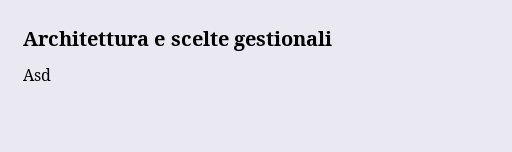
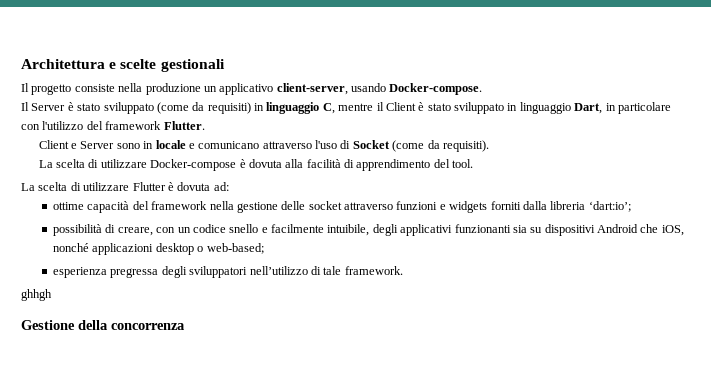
- Asd
+ Il progetto consiste nella produzione un applicativo client-server, usando Docker-compose.
+ Il Server è stato sviluppato (come da requisiti) in linguaggio C, mentre il Client è stato sviluppato in linguaggio Dart, in particolare con l'utilizzo del framework Flutter.
+ Client e Server sono in locale e comunicano attraverso l'uso di Socket (come da requisiti).
+ La scelta di utilizzare Docker-compose è dovuta alla facilità di apprendimento del tool.
+ La scelta di utilizzare Flutter è dovuta ad:
+ ottime capacità del framework nella gestione delle socket attraverso funzioni e widgets forniti dalla libreria ‘dart:io’;
+ possibilità di creare, con un codice snello e facilmente intuibile, degli applicativi funzionanti sia su dispositivi Android che iOS, nonché applicazioni desktop o web-based;
+ esperienza pregressa degli sviluppatori nell’utilizzo di tale framework.
+ ghhgh
+ Gestione della concorrenza

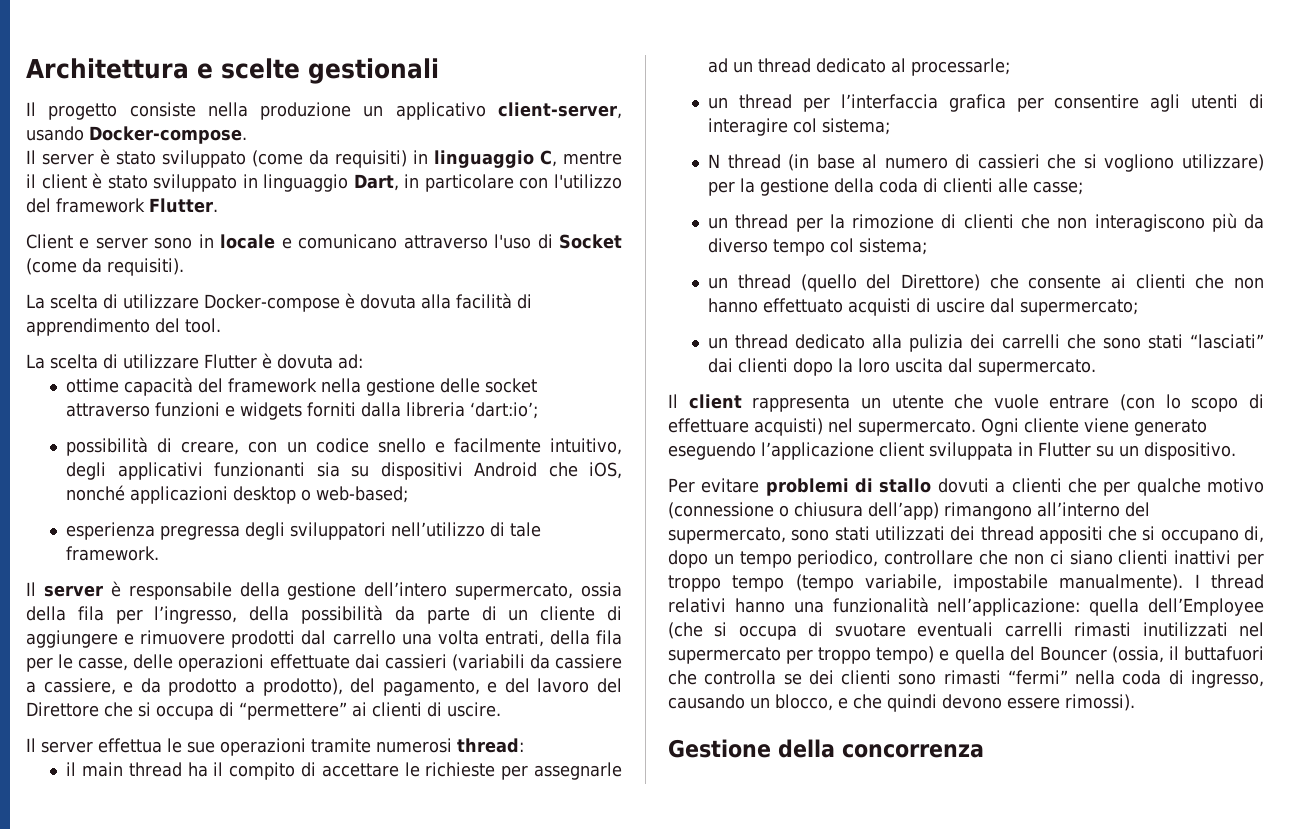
- Il Server è stato sviluppato (come da requisiti) in linguaggio C, mentre il Client è stato sviluppato in linguaggio Dart, in particolare con l'utilizzo del framework Flutter.
+ Il server è stato sviluppato (come da requisiti) in linguaggio C, mentre il client è stato sviluppato in linguaggio Dart, in particolare con l'utilizzo del framework Flutter.
- Client e Server sono in locale e comunicano attraverso l'uso di Socket (come da requisiti).
+ Client e server sono in locale e comunicano attraverso l'uso di Socket (come da requisiti).
- possibilità di creare, con un codice snello e facilmente intuibile, degli applicativi funzionanti sia su dispositivi Android che iOS, nonché applicazioni desktop o web-based;
+ possibilità di creare, con un codice snello e facilmente intuitivo, degli applicativi funzionanti sia su dispositivi Android che iOS, nonché applicazioni desktop o web-based;
- ghhgh
+ Il server è responsabile della gestione dell’intero supermercato, ossia della fila per l’ingresso, della possibilità da parte di un cliente di aggiungere e rimuovere prodotti dal carrello una volta entrati, della fila per le casse, delle operazioni effettuate dai cassieri (variabili da cassiere a cassiere, e da prodotto a prodotto), del pagamento, e del lavoro del Direttore che si occupa di “permettere” ai clienti di uscire.
+ Il server effettua le sue operazioni tramite numerosi thread:
+ il main thread ha il compito di accettare le richieste per assegnarle ad un thread dedicato al processarle;
+ un thread per l’interfaccia grafica per consentire agli utenti di interagire col sistema;
+ N thread (in base al numero di cassieri che si vogliono utilizzare) per la gestione della coda di clienti alle casse;
+ un thread per la rimozione di clienti che non interagiscono più da diverso tempo col sistema;
+ un thread (quello del Direttore) che consente ai clienti che non hanno effettuato acquisti di uscire dal supermercato;
+ un thread dedicato alla pulizia dei carrelli che sono stati “lasciati” dai clienti dopo la loro uscita dal supermercato.
+ Il client rappresenta un utente che vuole entrare (con lo scopo di effettuare acquisti) nel supermercato. Ogni cliente viene generato eseguendo l’applicazione client sviluppata in Flutter su un dispositivo.
+ Per evitare problemi di stallo dovuti a clienti che per qualche motivo (connessione o chiusura dell’app) rimangono all’interno del supermercato, sono stati utilizzati dei thread appositi che si occupano di, dopo un tempo periodico, controllare che non ci siano clienti inattivi per troppo tempo (tempo variabile, impostabile manualmente). I thread relativi hanno una funzionalità nell’applicazione: quella dell’Employee (che si occupa di svuotare eventuali carrelli rimasti inutilizzati nel supermercato per troppo tempo) e quella del Bouncer (ossia, il buttafuori che controlla se dei clienti sono rimasti “fermi” nella coda di ingresso, causando un blocco, e che quindi devono essere rimossi).

